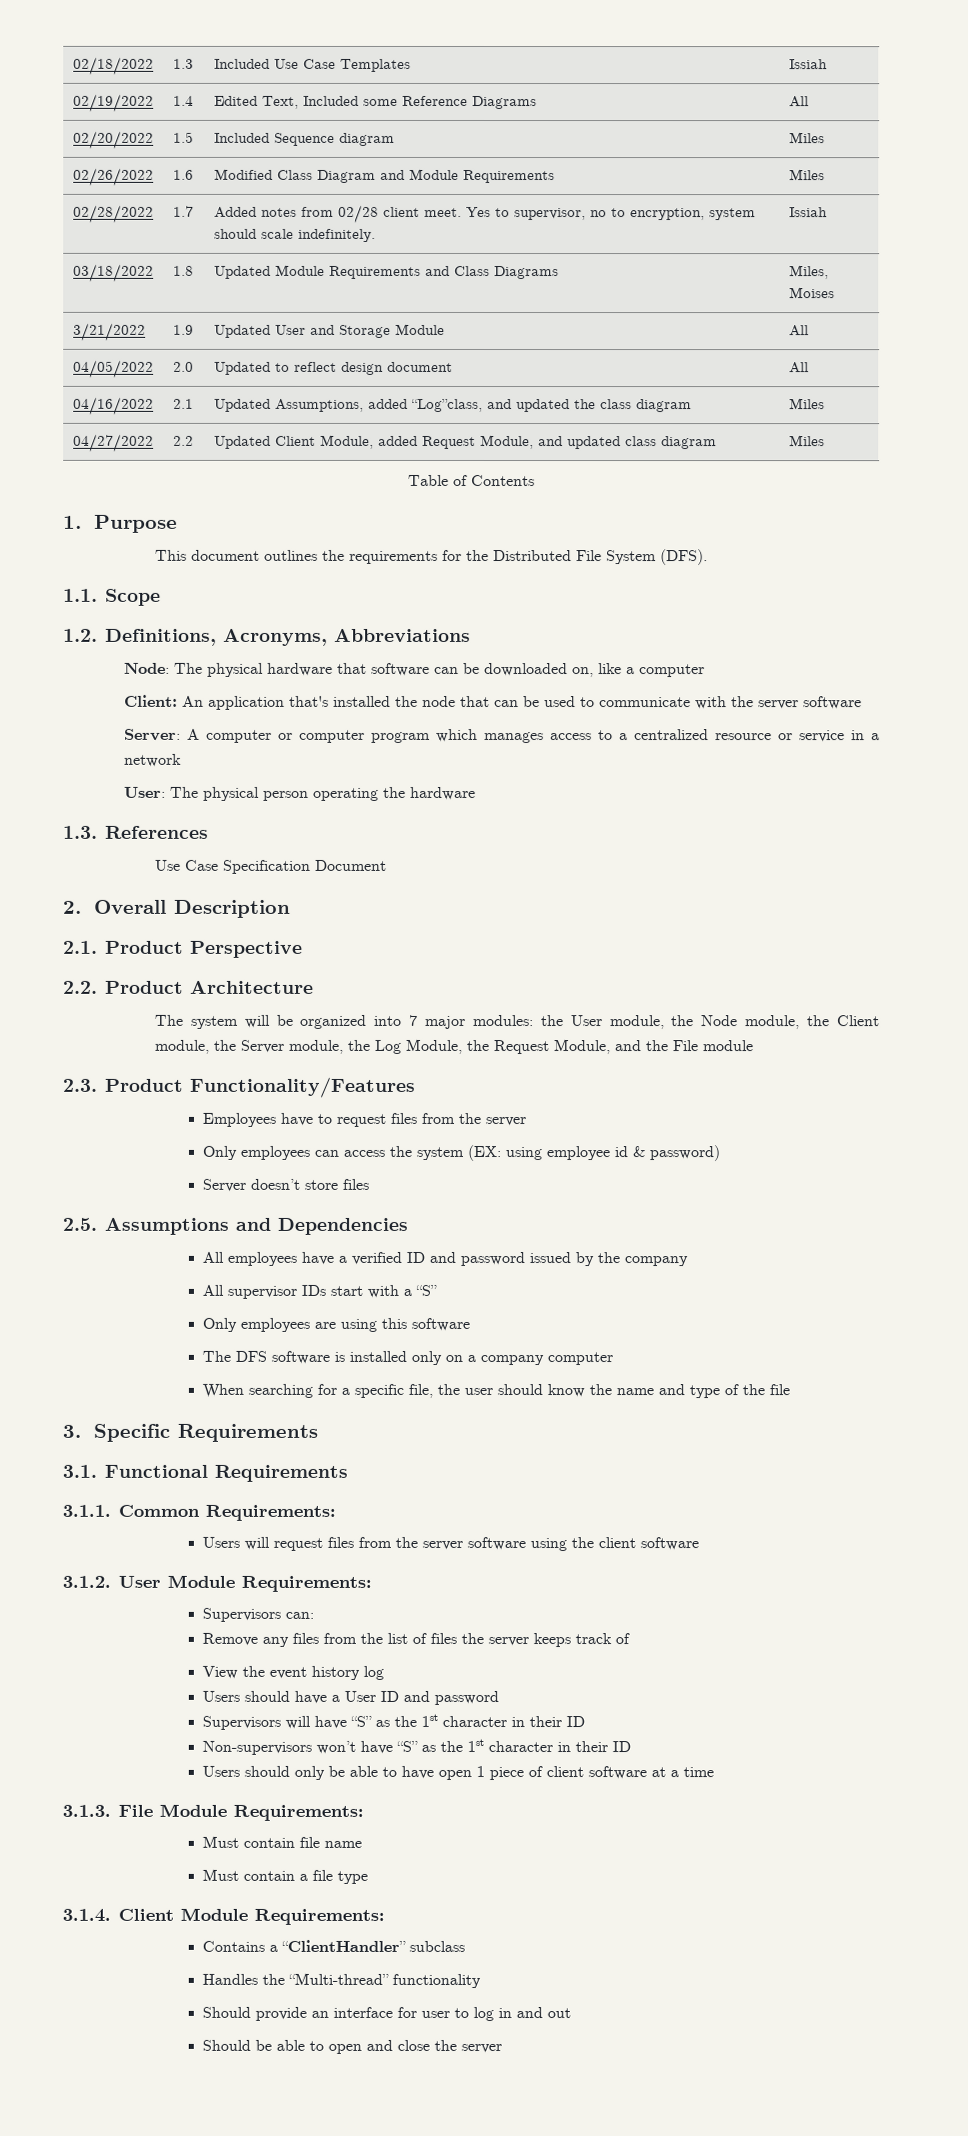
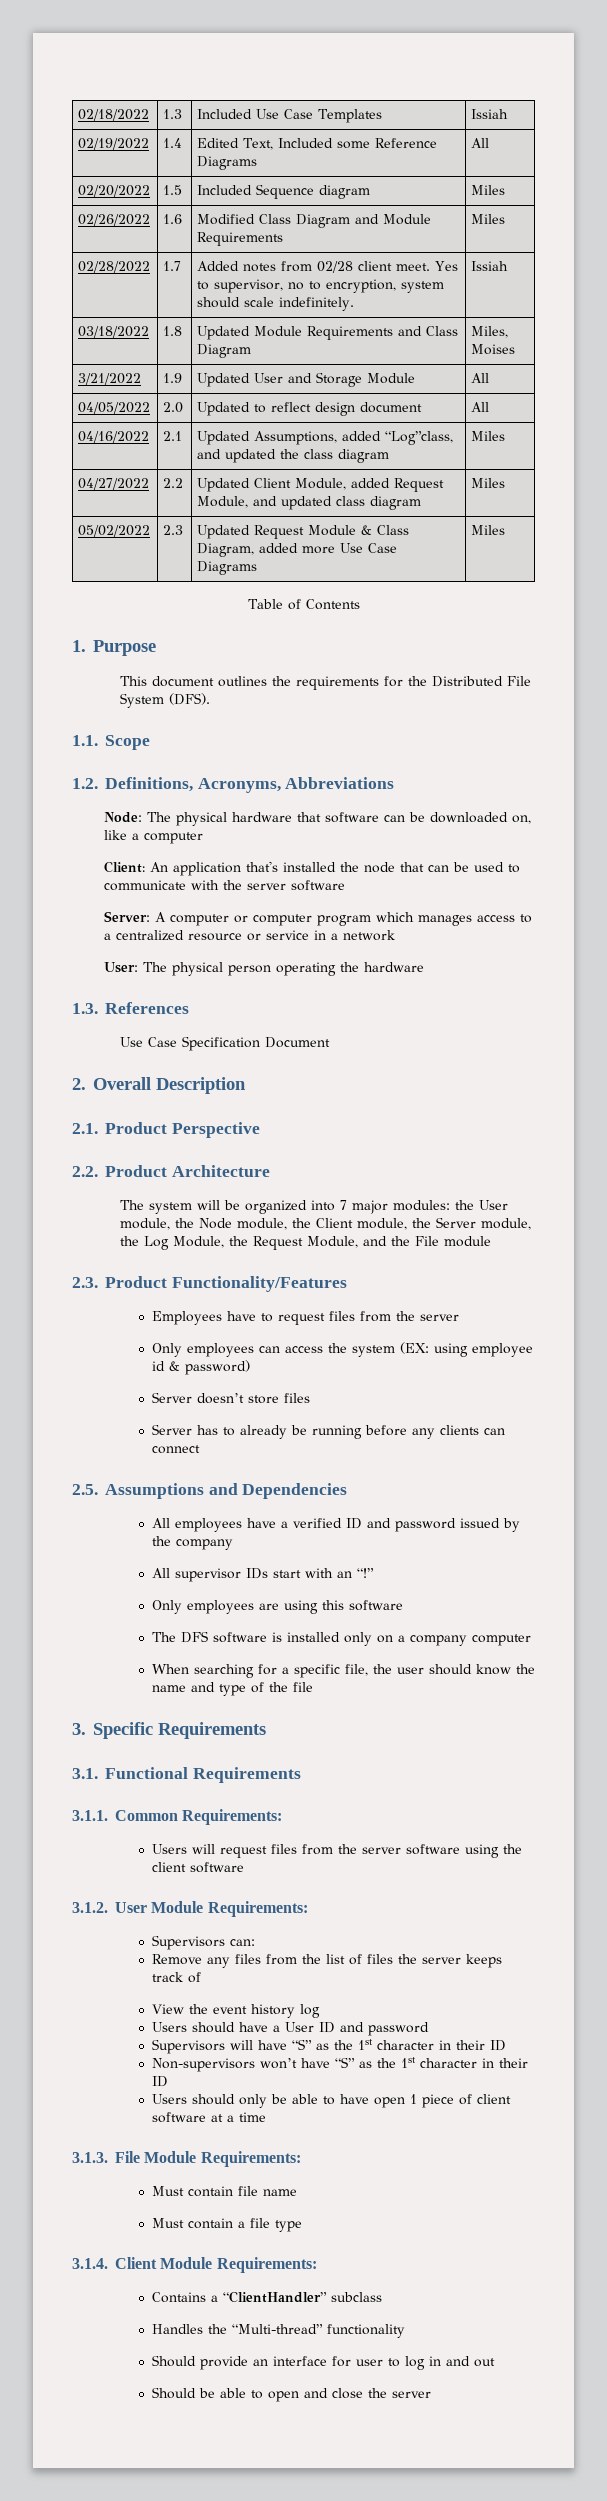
- 03/18/2022 | 1.8 | Updated Module Requirements and Class Diagrams | Miles, Moises
+ 03/18/2022 | 1.8 | Updated Module Requirements and Class Diagram | Miles, Moises
+ 05/02/2022 | 2.3 | Updated Request Module & Class Diagram, added more Use Case Diagrams | Miles
+ Server has to already be running before any clients can connect
- All supervisor IDs start with a “S”
+ All supervisor IDs start with an “!”

